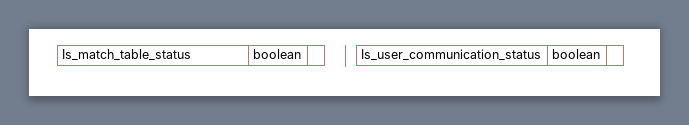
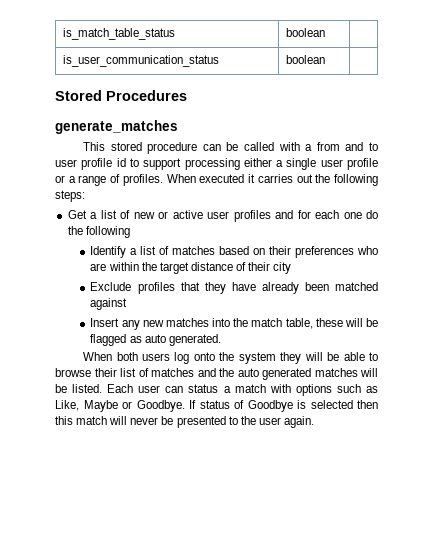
- Is_match_table_status | boolean |
- Is_user_communication_status | boolean |
+ is_match_table_status | boolean |
+ is_user_communication_status | boolean |
+ Stored Procedures
+ generate_matches
+ This stored procedure can be called with a from and to user profile id to support processing either a single user profile or a range of profiles. When executed it carries out the following steps:
+ Get a list of new or active user profiles and for each one do the following
+ Identify a list of matches based on their preferences who are within the target distance of their city
+ Exclude profiles that they have already been matched against
+ Insert any new matches into the match table, these will be flagged as auto generated.
+ When both users log onto the system they will be able to browse their list of matches and the auto generated matches will be listed. Each user can status a match with options such as Like, Maybe or Goodbye. If status of Goodbye is selected then this match will never be presented to the user again.

